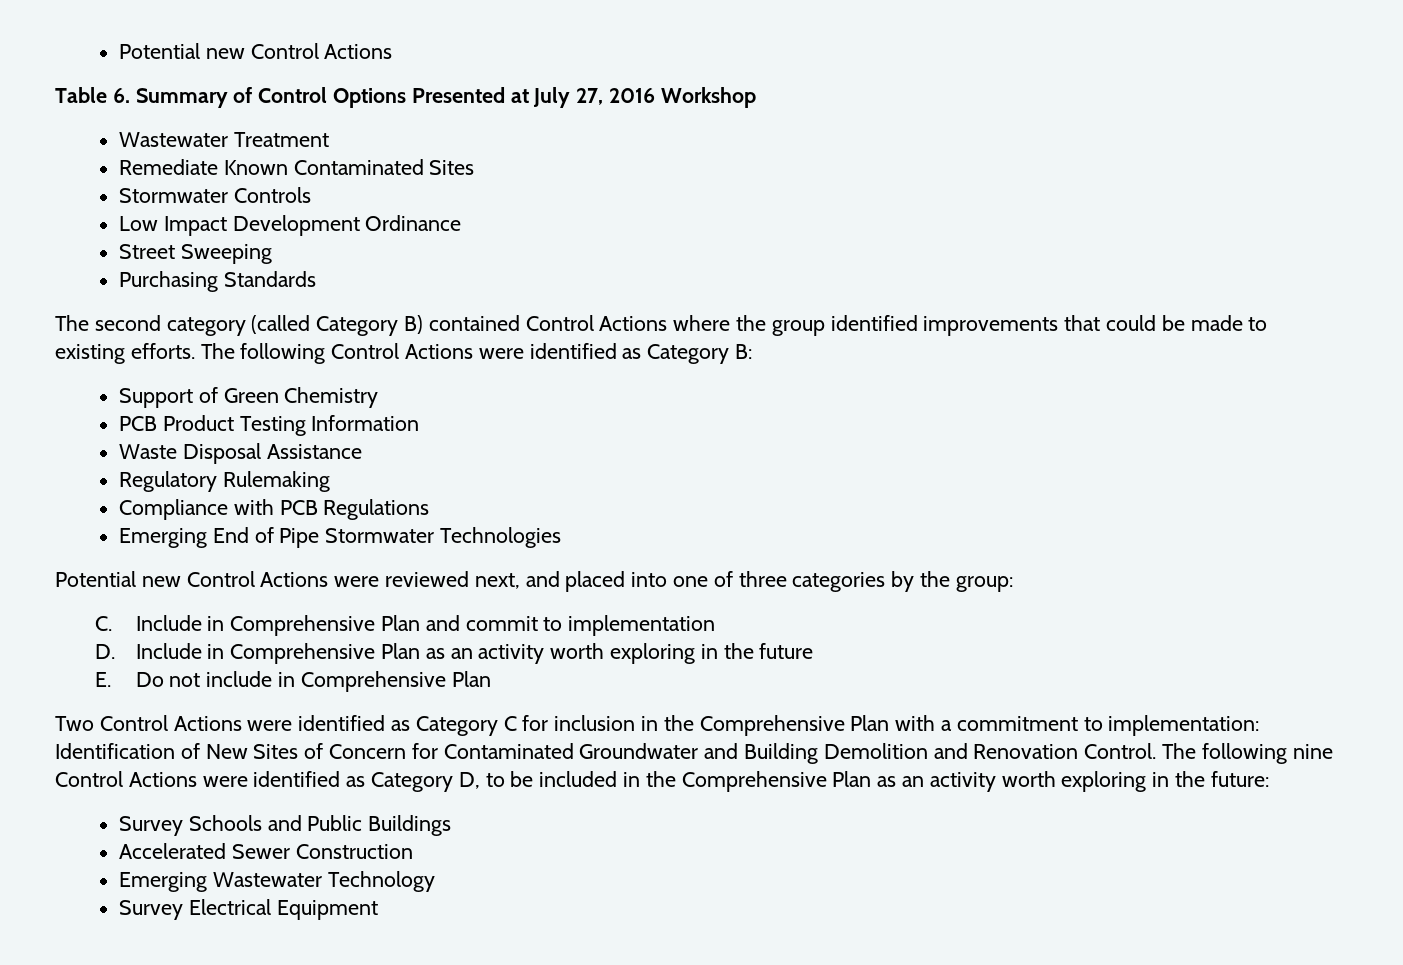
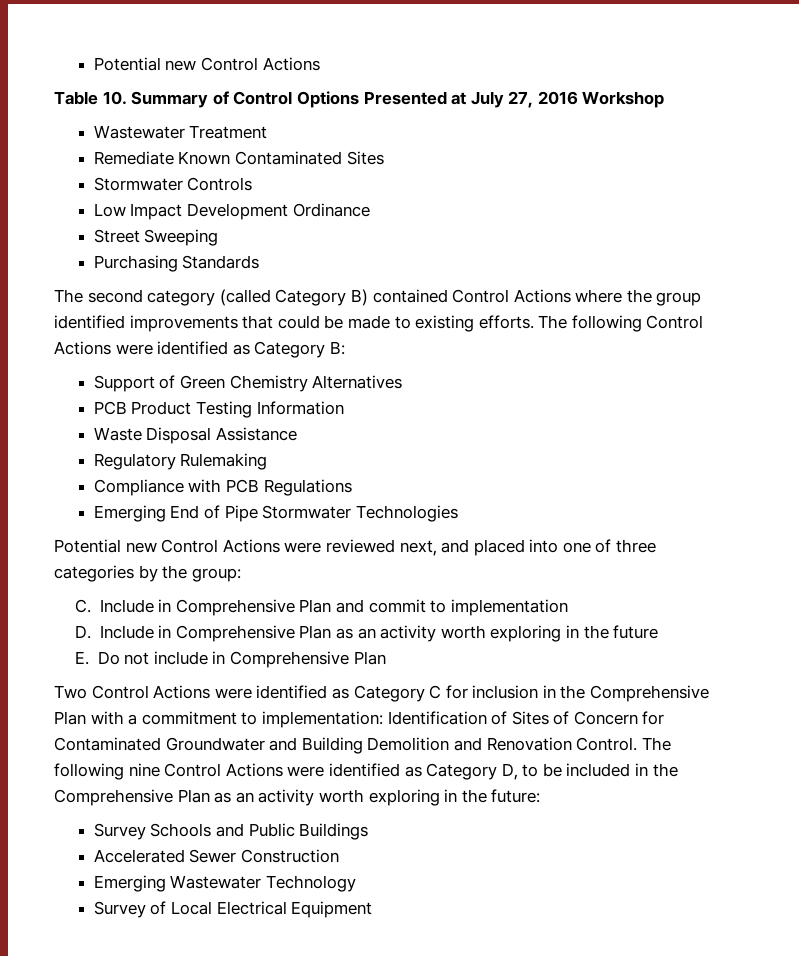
- Table 6. Summary of Control Options Presented at July 27, 2016 Workshop
+ Table 10. Summary of Control Options Presented at July 27, 2016 Workshop
- Support of Green Chemistry
+ Support of Green Chemistry Alternatives
- Two Control Actions were identified as Category C for inclusion in the Comprehensive Plan with a commitment to implementation: Identification of New Sites of Concern for Contaminated Groundwater and Building Demolition and Renovation Control.
+ Two Control Actions were identified as Category C for inclusion in the Comprehensive Plan with a commitment to implementation: Identification of Sites of Concern for Contaminated Groundwater and Building Demolition and Renovation Control.
- Survey Electrical Equipment
+ Survey of Local Electrical Equipment

